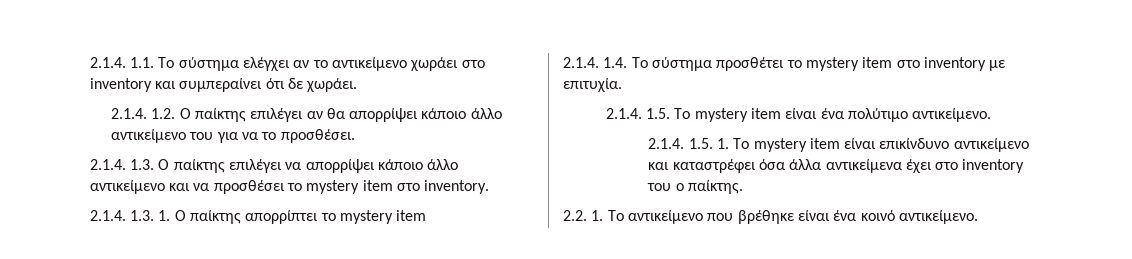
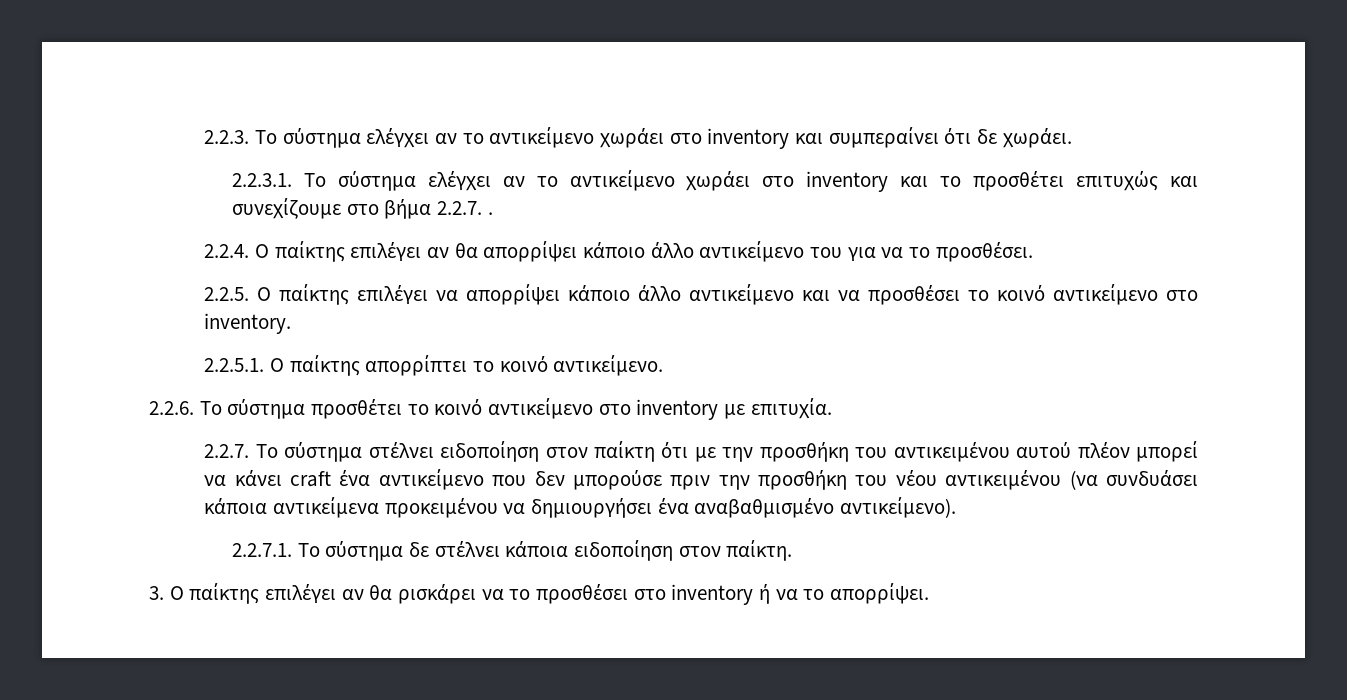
- 2.1.4. 1.1. Το σύστημα ελέγχει αν το αντικείμενο χωράει στο inventory και συμπεραίνει ότι δε χωράει.
+ 2.2.3. Το σύστημα ελέγχει αν το αντικείμενο χωράει στο inventory και συμπεραίνει ότι δε χωράει.
- 2.1.4. 1.2. Ο παίκτης επιλέγει αν θα απορρίψει κάποιο άλλο αντικείμενο του για να το προσθέσει.
+ 2.2.3.1. Το σύστημα ελέγχει αν το αντικείμενο χωράει στο inventory και το προσθέτει επιτυχώς και συνεχίζουμε στο βήμα 2.2.7. .
+ 2.2.4. Ο παίκτης επιλέγει αν θα απορρίψει κάποιο άλλο αντικείμενο του για να το προσθέσει.
- 2.1.4. 1.3. Ο παίκτης επιλέγει να απορρίψει κάποιο άλλο αντικείμενο και να προσθέσει το mystery item στο inventory.
+ 2.2.5. Ο παίκτης επιλέγει να απορρίψει κάποιο άλλο αντικείμενο και να προσθέσει το κοινό αντικείμενο στο inventory.
- 2.1.4. 1.3. 1. Ο παίκτης απορρίπτει το mystery item
- 2.1.4. 1.4. Το σύστημα προσθέτει το mystery item στο inventory με επιτυχία.
+ 2.2.5.1. Ο παίκτης απορρίπτει το κοινό αντικείμενο.
+ 2.2.6. Το σύστημα προσθέτει το κοινό αντικείμενο στο inventory με επιτυχία.
- 2.1.4. 1.5. Το mystery item είναι ένα πολύτιμο αντικείμενο.
- 2.1.4. 1.5. 1. Το mystery item είναι επικίνδυνο αντικείμενο και καταστρέφει όσα άλλα αντικείμενα έχει στο inventory του ο παίκτης.
- 2.2. 1. Το αντικείμενο που βρέθηκε είναι ένα κοινό αντικείμενο.
+ 2.2.7. Το σύστημα στέλνει ειδοποίηση στον παίκτη ότι με την προσθήκη του αντικειμένου αυτού πλέον μπορεί να κάνει craft ένα αντικείμενο που δεν μπορούσε πριν την προσθήκη του νέου αντικειμένου (να συνδυάσει κάποια αντικείμενα προκειμένου να δημιουργήσει ένα αναβαθμισμένο αντικείμενο).
+ 2.2.7.1. Το σύστημα δε στέλνει κάποια ειδοποίηση στον παίκτη.
+ 3. Ο παίκτης επιλέγει αν θα ρισκάρει να το προσθέσει στο inventory ή να το απορρίψει.

